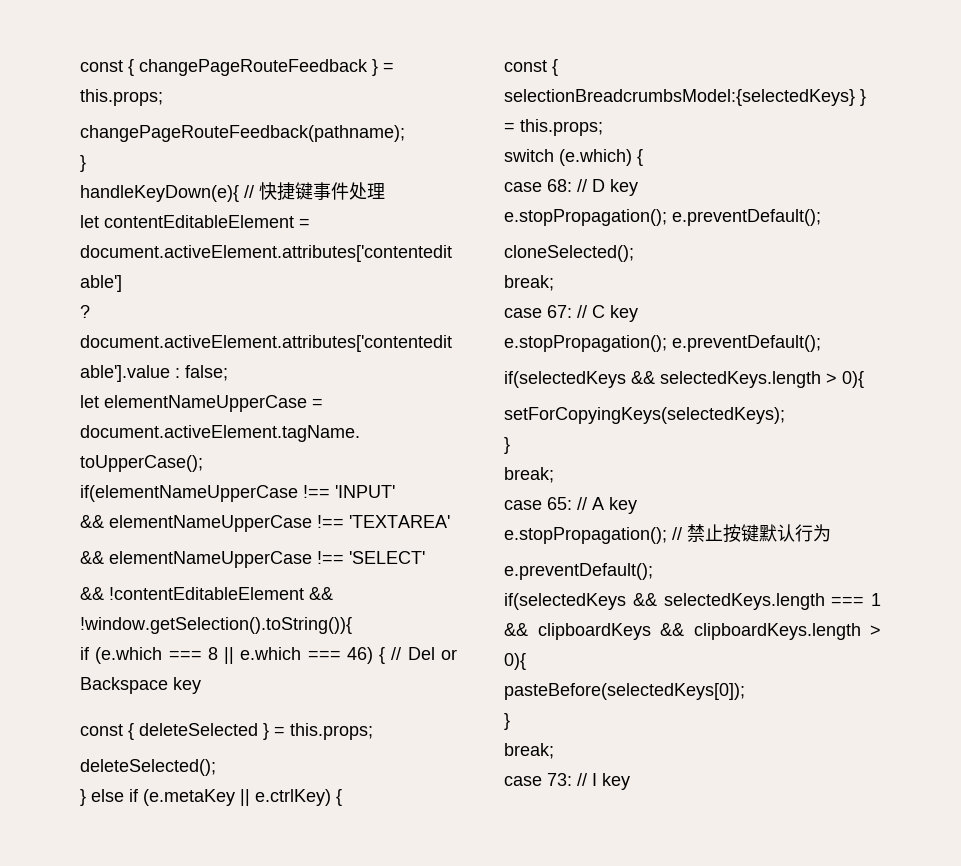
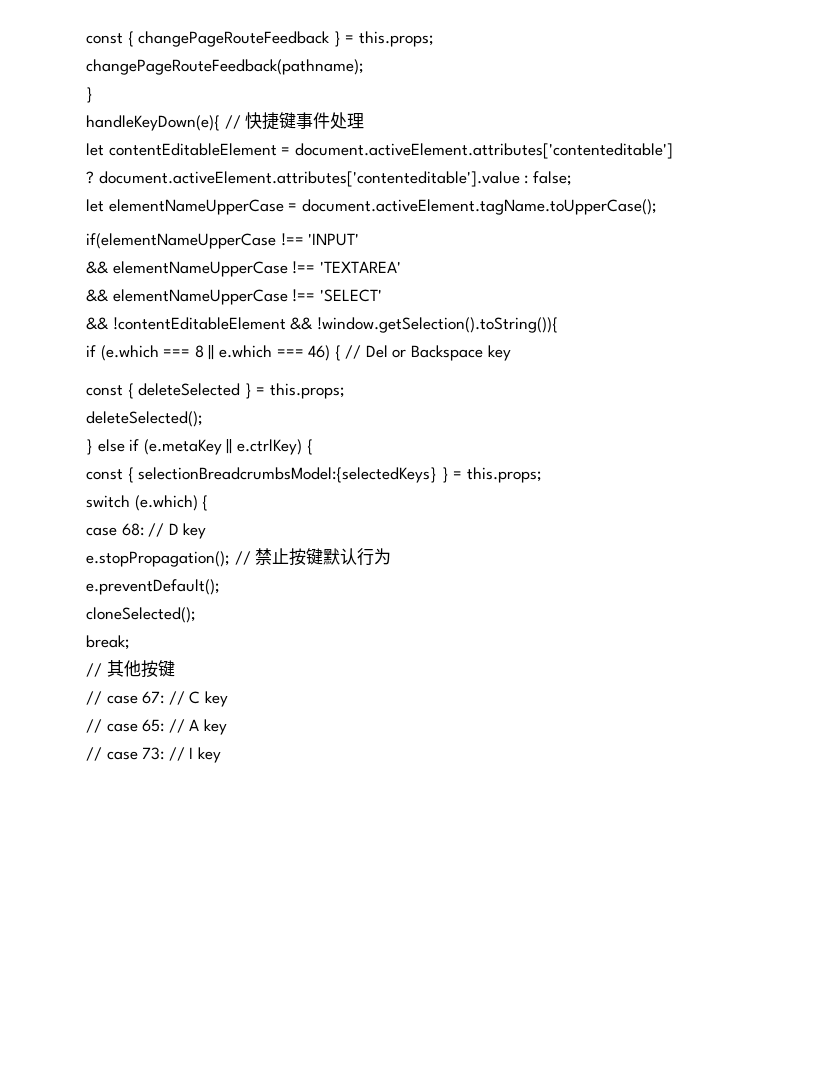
  case 68: // D key
- e.stopPropagation(); e.preventDefault();
- cloneSelected();
- break;
- case 67: // C key
- e.stopPropagation(); e.preventDefault();
- if(selectedKeys && selectedKeys.length > 0){
- setForCopyingKeys(selectedKeys);
- }
- break;
- case 65: // A key
- if(selectedKeys && selectedKeys.length === 1 && clipboardKeys && clipboardKeys.length > 0){
- pasteBefore(selectedKeys[0]);
- }
+ cloneSelected();
  break;
- case 73: // I key
+ // 其他按键
+ // case 67: // C key
+ // case 65: // A key
+ // case 73: // I key

